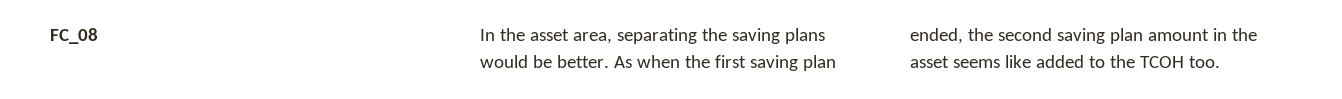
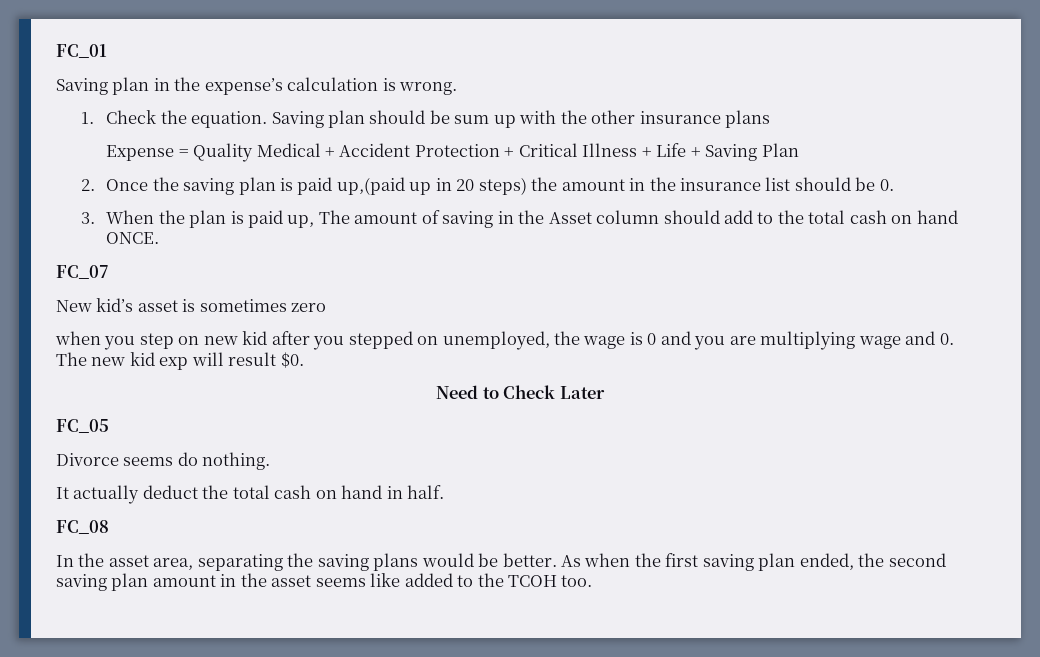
+ FC_01
+ Saving plan in the expense’s calculation is wrong.
+ 1. Check the equation. Saving plan should be sum up with the other insurance plans
+ Expense = Quality Medical + Accident Protection + Critical Illness + Life + Saving Plan
+ 2. Once the saving plan is paid up,(paid up in 20 steps) the amount in the insurance list should be 0.
+ 3. When the plan is paid up, The amount of saving in the Asset column should add to the total cash on hand ONCE.
+ FC_07
+ New kid’s asset is sometimes zero
+ when you step on new kid after you stepped on unemployed, the wage is 0 and you are multiplying wage and 0. The new kid exp will result $0.
+ Need to Check Later
+ FC_05
+ Divorce seems do nothing.
+ It actually deduct the total cash on hand in half.

